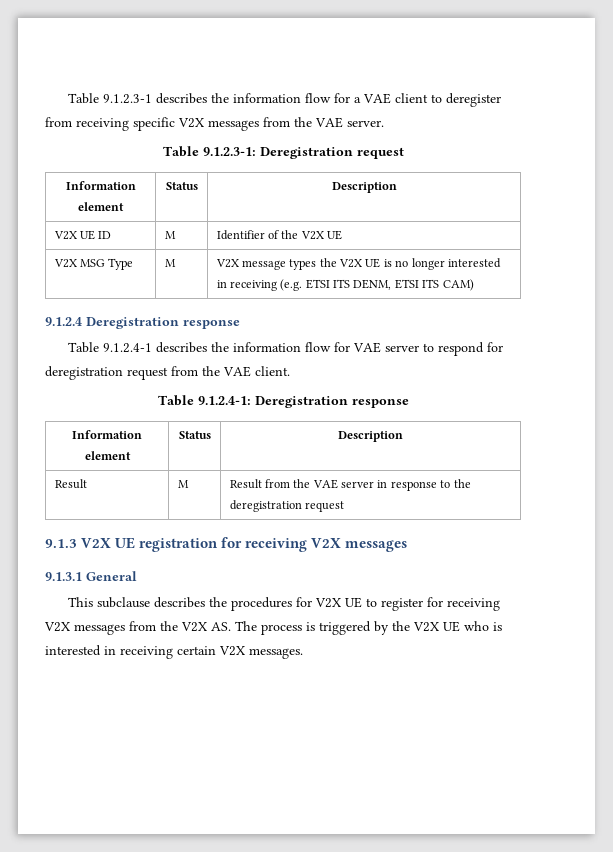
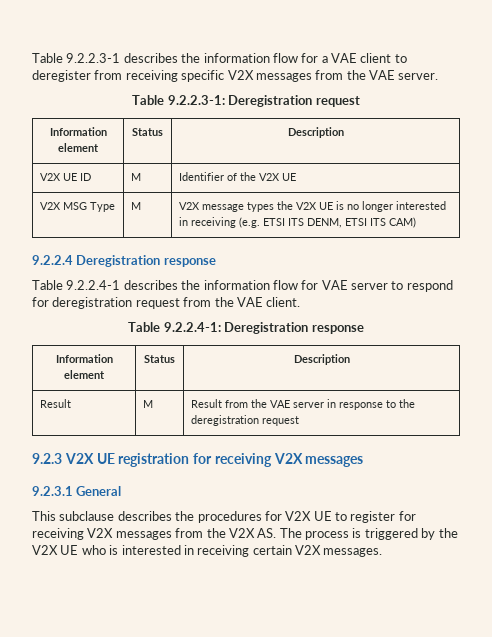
- Table 9.1.2.3-1 describes the information flow for a VAE client to deregister from receiving specific V2X messages from the VAE server.
+ Table 9.2.2.3-1 describes the information flow for a VAE client to deregister from receiving specific V2X messages from the VAE server.
- Table 9.1.2.3-1: Deregistration request
+ Table 9.2.2.3-1: Deregistration request
- 9.1.2.4 Deregistration response
+ 9.2.2.4 Deregistration response
- Table 9.1.2.4-1 describes the information flow for VAE server to respond for deregistration request from the VAE client.
+ Table 9.2.2.4-1 describes the information flow for VAE server to respond for deregistration request from the VAE client.
- Table 9.1.2.4-1: Deregistration response
+ Table 9.2.2.4-1: Deregistration response
- 9.1.3 V2X UE registration for receiving V2X messages
+ 9.2.3 V2X UE registration for receiving V2X messages
- 9.1.3.1 General
+ 9.2.3.1 General

